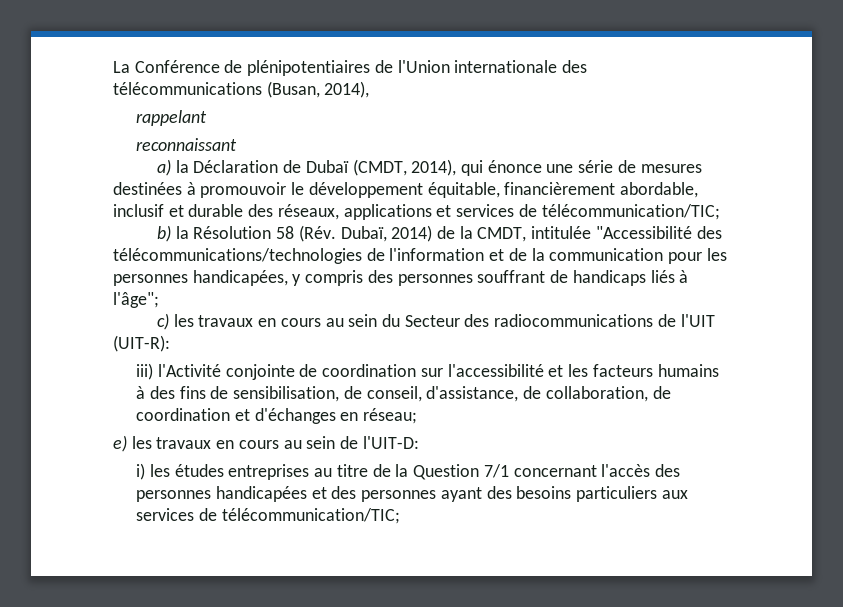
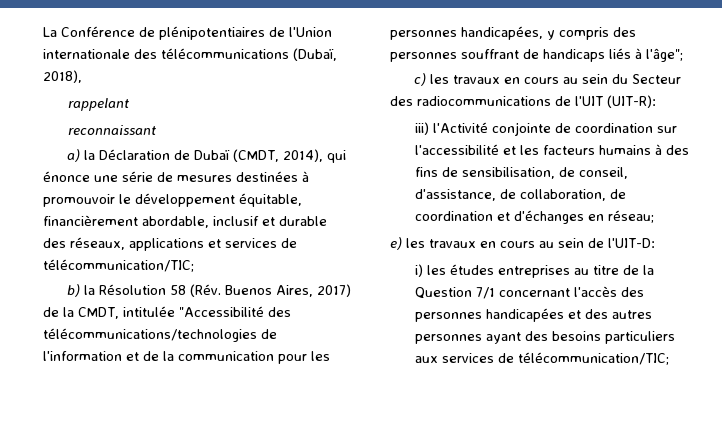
- La Conférence de plénipotentiaires de l'Union internationale des télécommunications (Busan, 2014),
+ La Conférence de plénipotentiaires de l'Union internationale des télécommunications (Dubaï, 2018),
- b) la Résolution 58 (Rév. Dubaï, 2014) de la CMDT, intitulée "Accessibilité des télécommunications/technologies de l'information et de la communication pour les personnes handicapées, y compris des personnes souffrant de handicaps liés à l'âge";
+ b) la Résolution 58 (Rév. Buenos Aires, 2017) de la CMDT, intitulée "Accessibilité des télécommunications/technologies de l'information et de la communication pour les personnes handicapées, y compris des personnes souffrant de handicaps liés à l'âge";
- i) les études entreprises au titre de la Question 7/1 concernant l'accès des personnes handicapées et des personnes ayant des besoins particuliers aux services de télécommunication/TIC;
+ i) les études entreprises au titre de la Question 7/1 concernant l'accès des personnes handicapées et des autres personnes ayant des besoins particuliers aux services de télécommunication/TIC;

